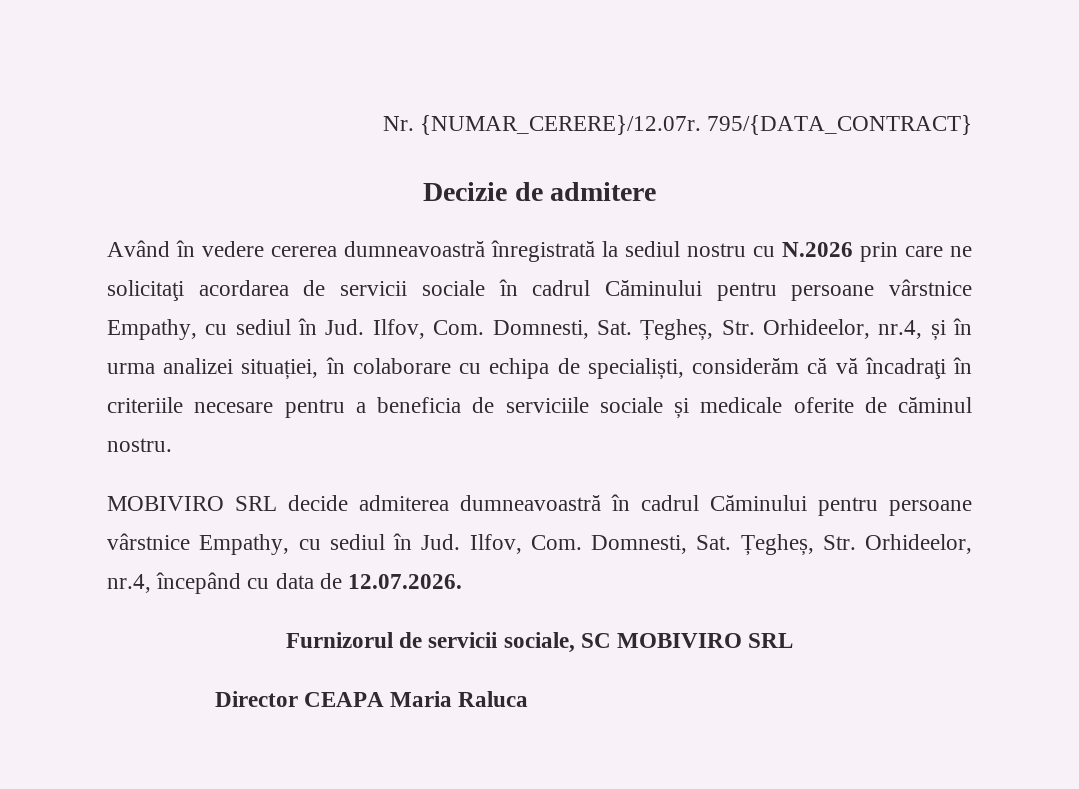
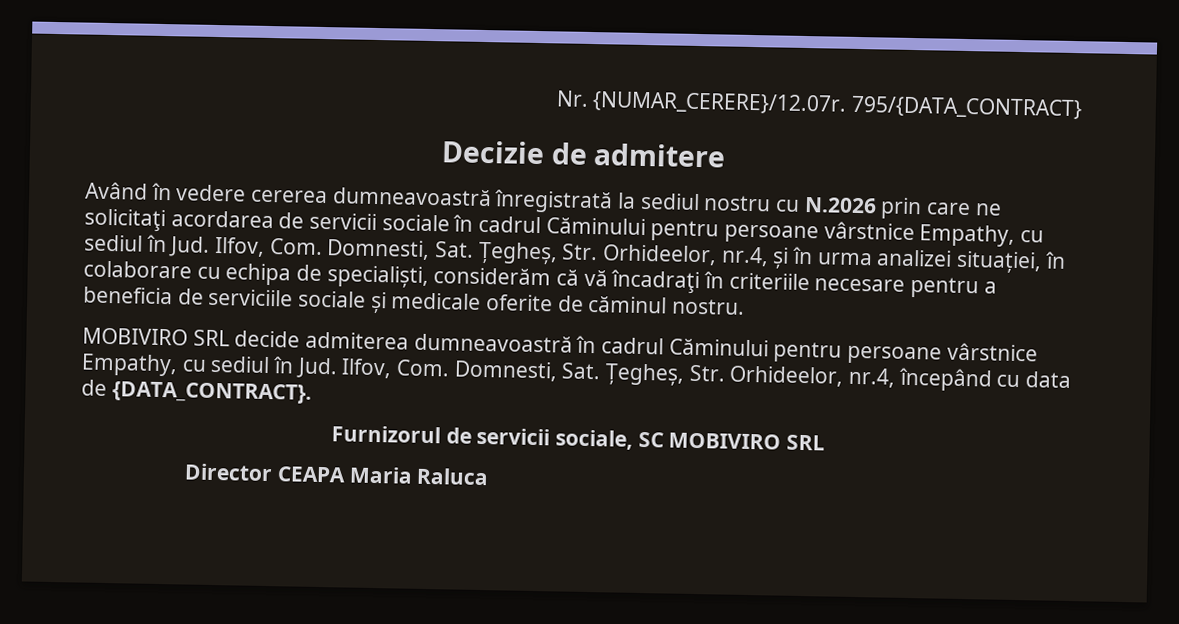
- MOBIVIRO SRL decide admiterea dumneavoastră în cadrul Căminului pentru persoane vârstnice Empathy, cu sediul în Jud. Ilfov, Com. Domnesti, Sat. Țegheș, Str. Orhideelor, nr.4, începând cu data de 12.07.2026.
+ MOBIVIRO SRL decide admiterea dumneavoastră în cadrul Căminului pentru persoane vârstnice Empathy, cu sediul în Jud. Ilfov, Com. Domnesti, Sat. Țegheș, Str. Orhideelor, nr.4, începând cu data de {DATA_CONTRACT}.

